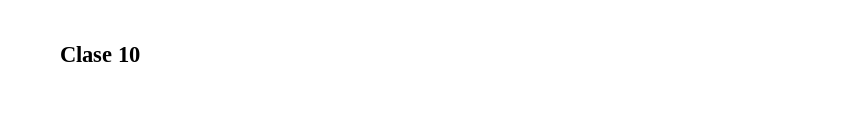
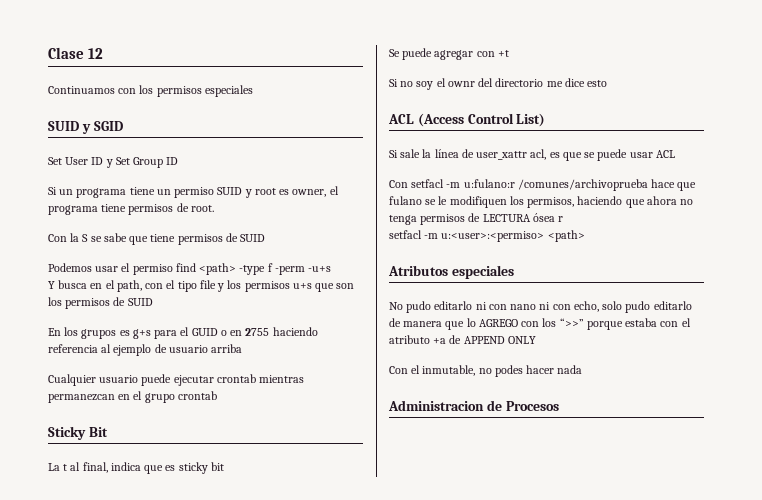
- Clase 10
+ Clase 12
+ Continuamos con los permisos especiales
+ SUID y SGID
+ Set User ID y Set Group ID
+ Si un programa tiene un permiso SUID y root es owner, el programa tiene permisos de root.
+ Con la S se sabe que tiene permisos de SUID
+ Podemos usar el permiso find <path> -type f -perm -u+s
+ Y busca en el path, con el tipo file y los permisos u+s que son los permisos de SUID
+ En los grupos es g+s para el GUID o en 2755 haciendo referencia al ejemplo de usuario arriba
+ Cualquier usuario puede ejecutar crontab mientras permanezcan en el grupo crontab
+ Sticky Bit
+ La t al final, indica que es sticky bit
+ Se puede agregar con +t
+ Si no soy el ownr del directorio me dice esto
+ ACL (Access Control List)
+ Si sale la línea de user_xattr acl, es que se puede usar ACL
+ Con setfacl -m u:fulano:r /comunes/archivoprueba hace que fulano se le modifiquen los permisos, haciendo que ahora no tenga permisos de LECTURA ósea r
+ setfacl -m u:<user>:<permiso> <path>
+ Atributos especiales
+ No pudo editarlo ni con nano ni con echo, solo pudo editarlo de manera que lo AGREGO con los “>>” porque estaba con el atributo +a de APPEND ONLY
+ Con el inmutable, no podes hacer nada
+ Administracion de Procesos

